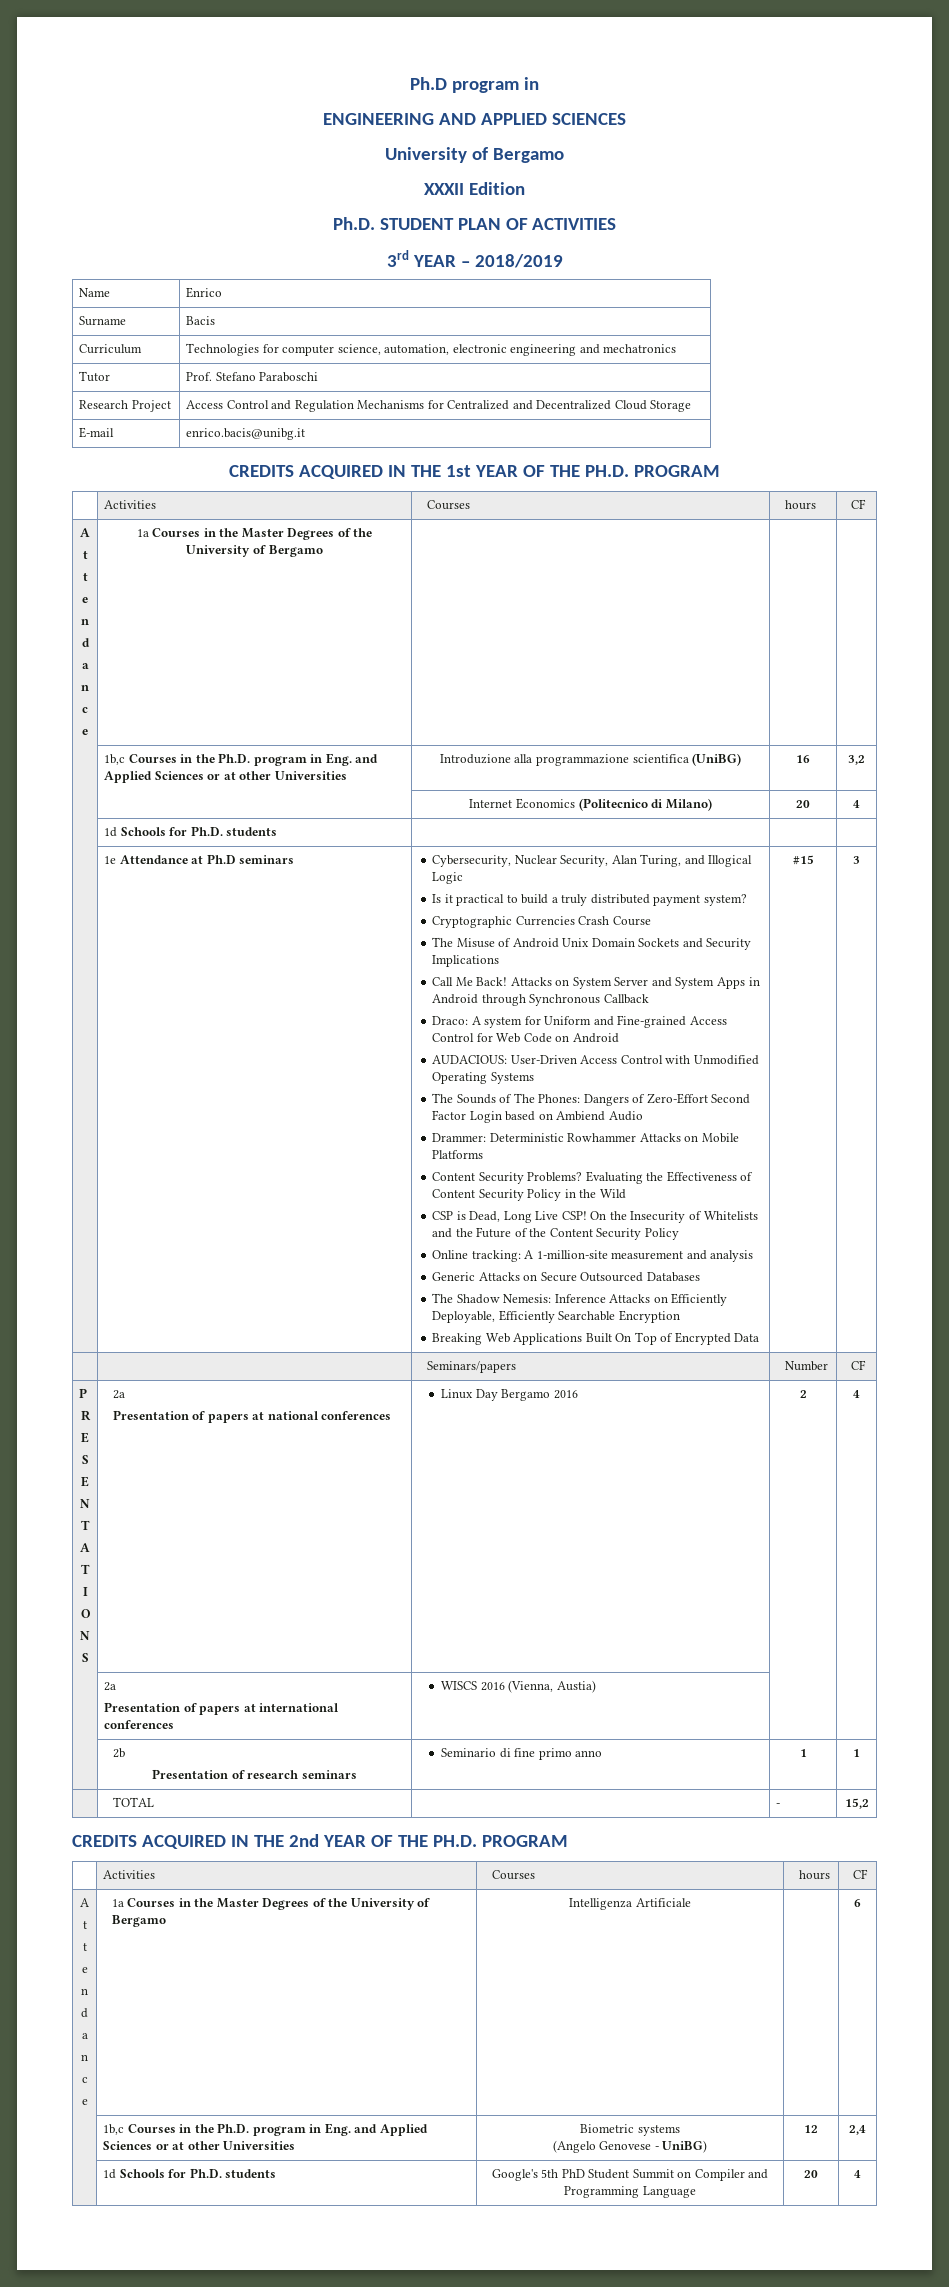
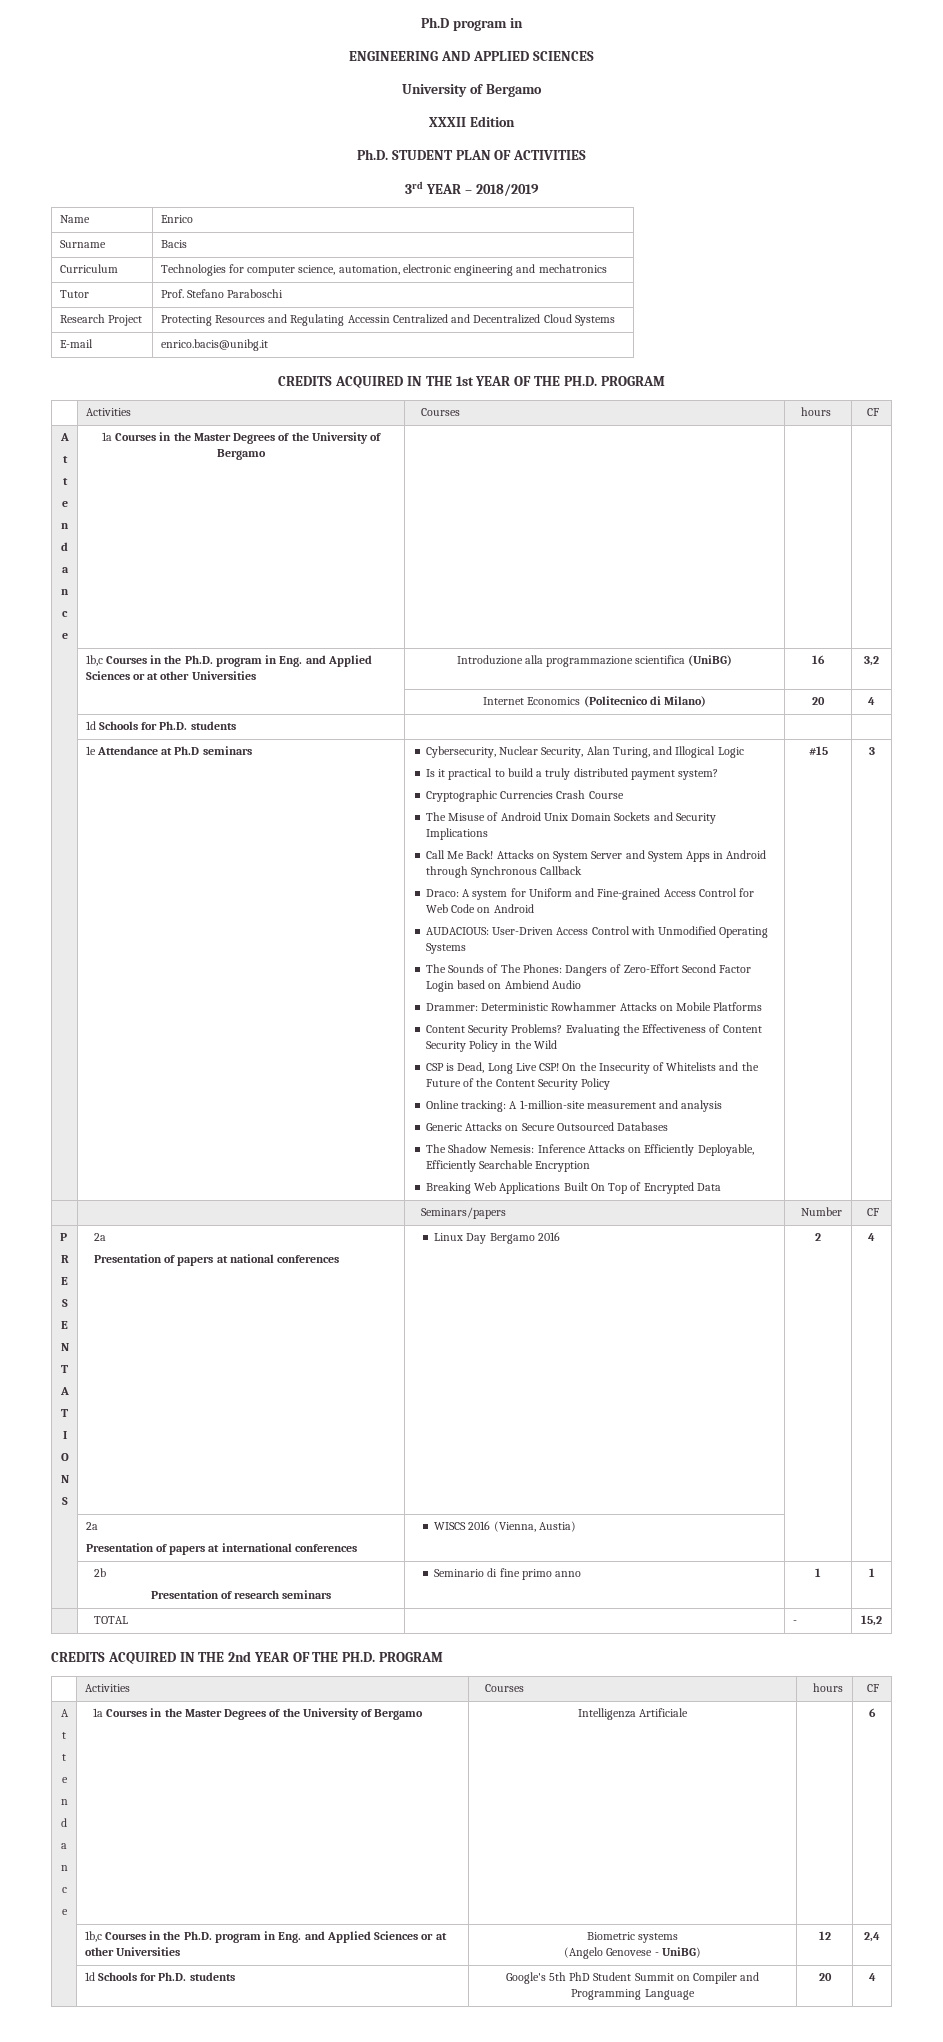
- Research Project | Access Control and Regulation Mechanisms for Centralized and Decentralized Cloud Storage
+ Research Project | Protecting Resources and Regulating Accessin Centralized and Decentralized Cloud Systems

